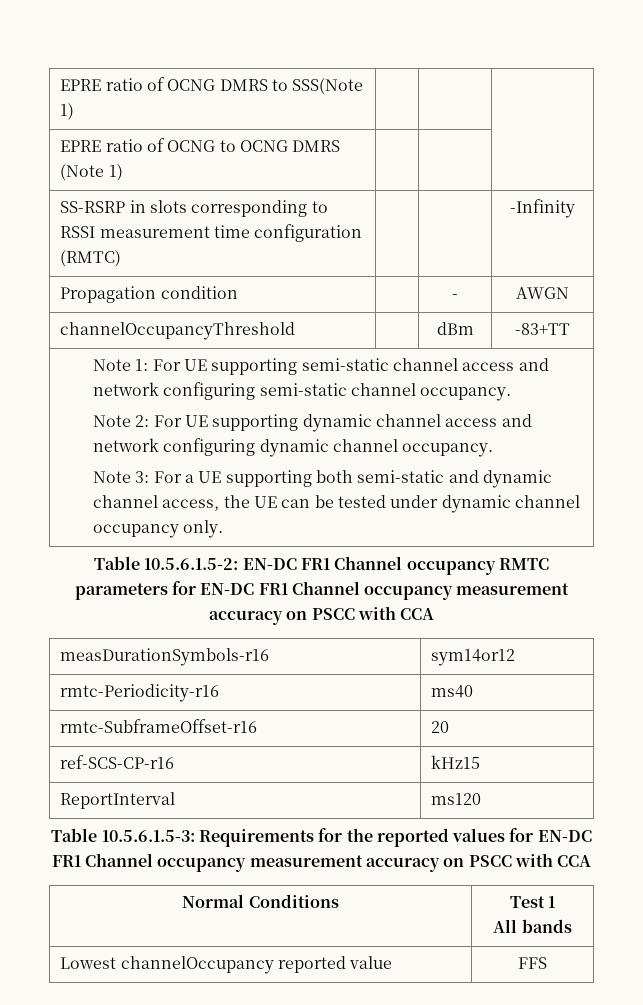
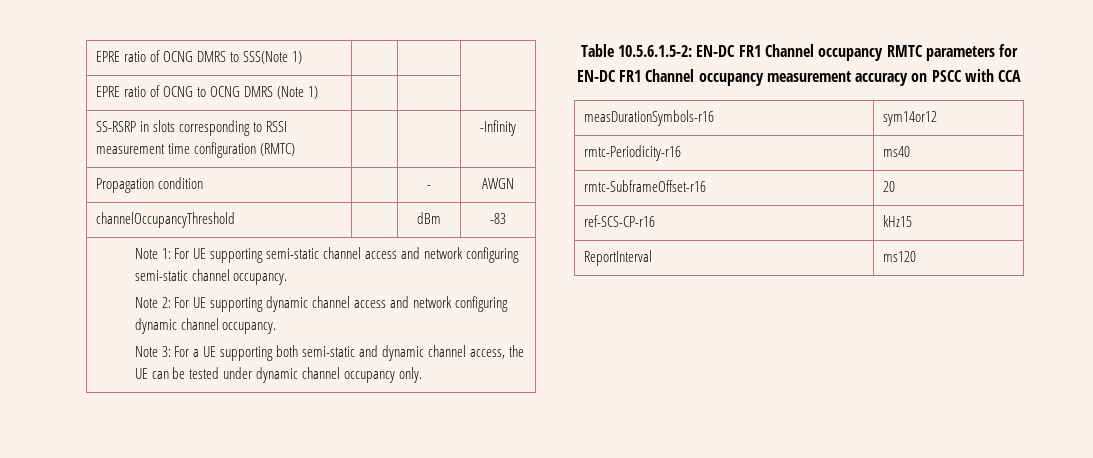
- channelOccupancyThreshold | | dBm | -83+TT
+ channelOccupancyThreshold | | dBm | -83
- Table 10.5.6.1.5-3: Requirements for the reported values for EN-DC FR1 Channel occupancy measurement accuracy on PSCC with CCA
- Normal Conditions | Test 1
- All bands
- Lowest channelOccupancy reported value | FFS

